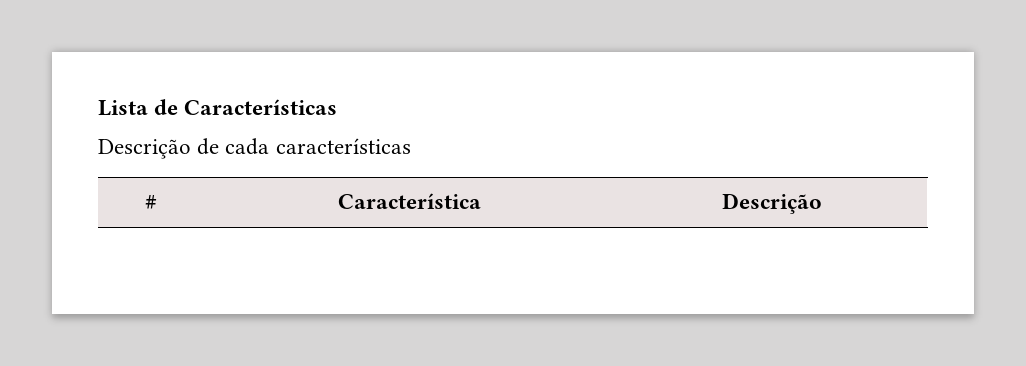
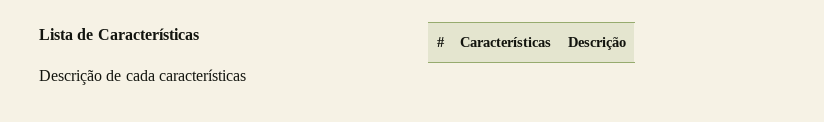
- # | Característica | Descrição
+ # | Características | Descrição

